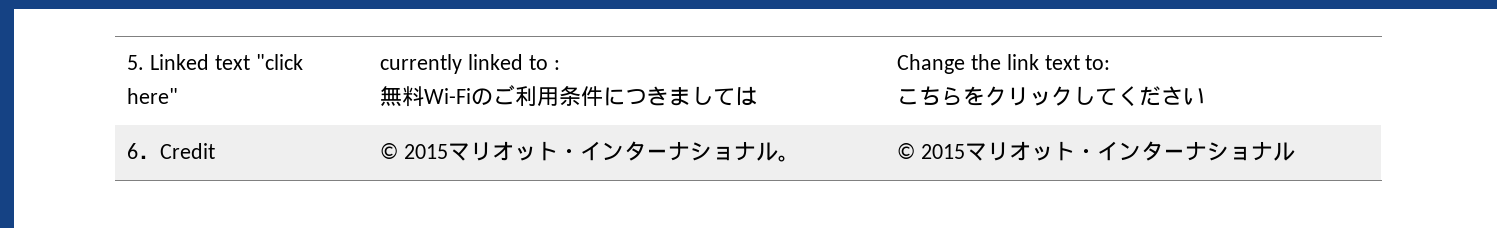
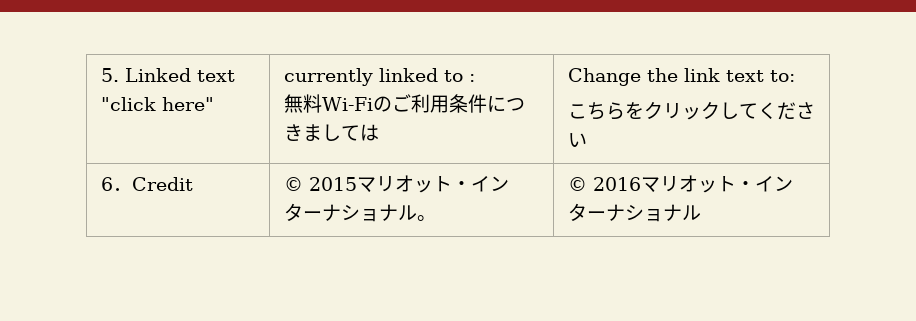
- 6．Credit | © 2015マリオット・インターナショナル。 | © 2015マリオット・インターナショナル
+ 6．Credit | © 2015マリオット・インターナショナル。 | © 2016マリオット・インターナショナル

